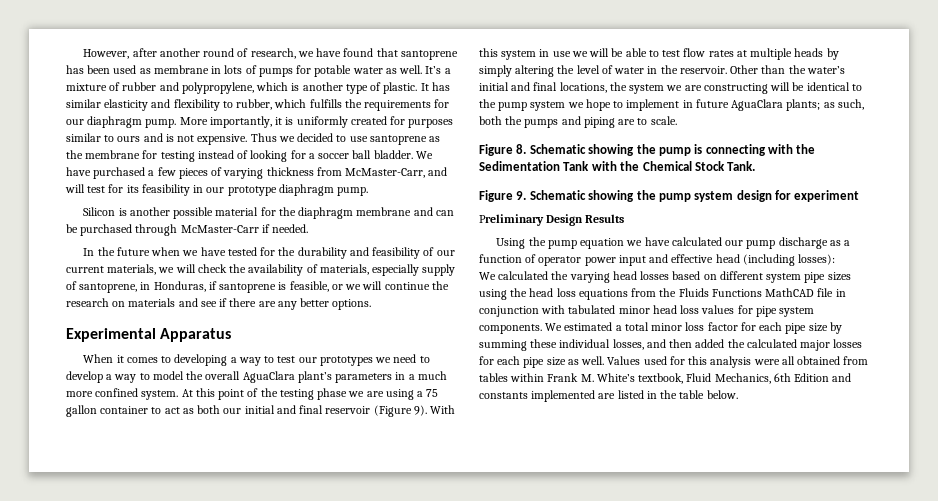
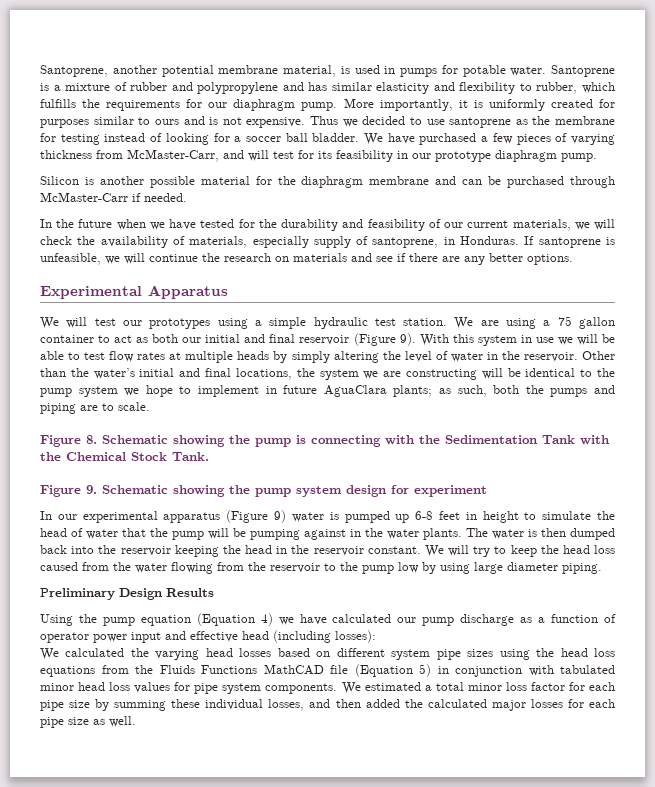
- However, after another round of research, we have found that santoprene has been used as membrane in lots of pumps for potable water as well. It’s a mixture of rubber and polypropylene, which is another type of plastic. It has similar elasticity and flexibility to rubber, which fulfills the requirements for our diaphragm pump.
+ Santoprene, another potential membrane material, is used in pumps for potable water. Santoprene is a mixture of rubber and polypropylene and has similar elasticity and flexibility to rubber, which fulfills the requirements for our diaphragm pump.
- In the future when we have tested for the durability and feasibility of our current materials, we will check the availability of materials, especially supply of santoprene, in Honduras, if santoprene is feasible, or we will continue the research on materials and see if there are any better options.
+ In the future when we have tested for the durability and feasibility of our current materials, we will check the availability of materials, especially supply of santoprene, in Honduras. If santoprene is unfeasible, we will continue the research on materials and see if there are any better options.
- When it comes to developing a way to test our prototypes we need to develop a way to model the overall AguaClara plant’s parameters in a much more confined system. At this point of the testing phase we are using a 75 gallon container to act as both our initial and final reservoir (Figure 9).
+ We will test our prototypes using a simple hydraulic test station. We are using a 75 gallon container to act as both our initial and final reservoir (Figure 9).
+ In our experimental apparatus (Figure 9) water is pumped up 6-8 feet in height to simulate the head of water that the pump will be pumping against in the water plants. The water is then dumped back into the reservoir keeping the head in the reservoir constant. We will try to keep the head loss caused from the water flowing from the reservoir to the pump low by using large diameter piping.
- Using the pump equation we have calculated our pump discharge as a function of operator power input and effective head (including losses):
+ Using the pump equation (Equation 4) we have calculated our pump discharge as a function of operator power input and effective head (including losses):
- We calculated the varying head losses based on different system pipe sizes using the head loss equations from the Fluids Functions MathCAD file in conjunction with tabulated minor head loss values for pipe system components.
+ We calculated the varying head losses based on different system pipe sizes using the head loss equations from the Fluids Functions MathCAD file (Equation 5) in conjunction with tabulated minor head loss values for pipe system components.
- Values used for this analysis were all obtained from tables within Frank M. White’s textbook, Fluid Mechanics, 6th Edition and constants implemented are listed in the table below.

